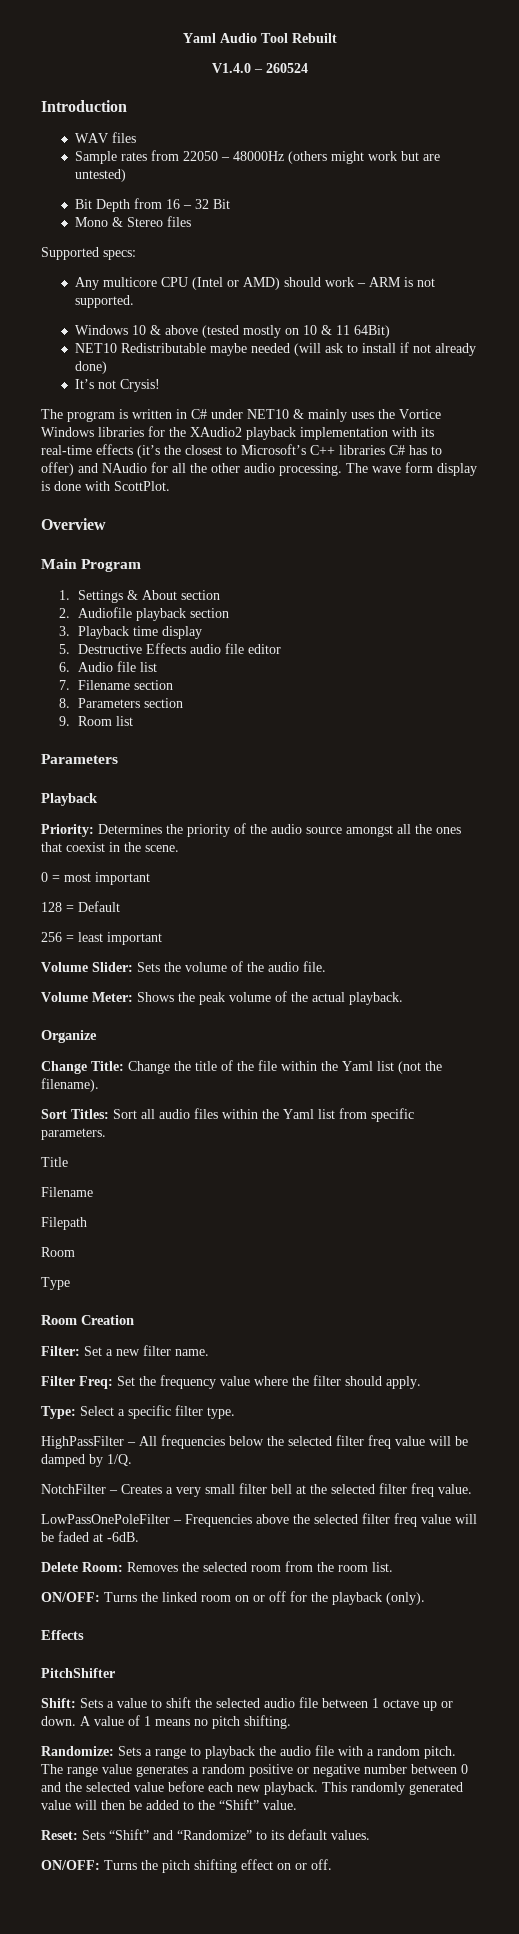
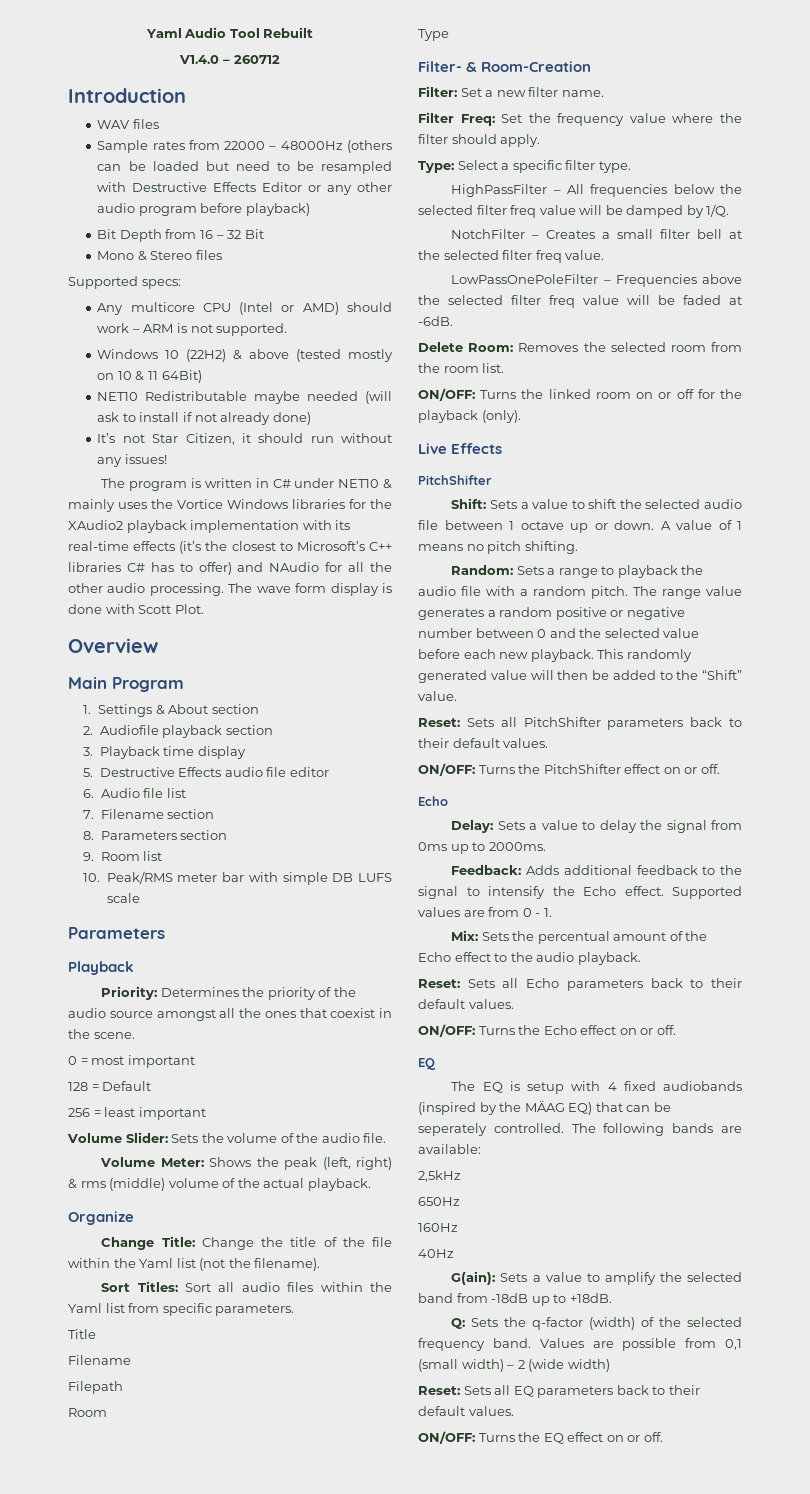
- V1.4.0 – 260524
+ V1.4.0 – 260712
- Sample rates from 22050 – 48000Hz (others might work but are untested)
+ Sample rates from 22000 – 48000Hz (others can be loaded but need to be resampled with Destructive Effects Editor or any other audio program before playback)
- Windows 10 & above (tested mostly on 10 & 11 64Bit)
+ Windows 10 (22H2) & above (tested mostly on 10 & 11 64Bit)
- It’s not Crysis!
+ It’s not Star Citizen, it should run without any issues!
- The wave form display is done with ScottPlot.
+ The wave form display is done with Scott Plot.
+ 10. Peak/RMS meter bar with simple DB LUFS scale
- Volume Meter: Shows the peak volume of the actual playback.
+ Volume Meter: Shows the peak (left, right) & rms (middle) volume of the actual playback.
- Room Creation
+ Filter- & Room-Creation
- NotchFilter – Creates a very small filter bell at the selected filter freq value.
+ NotchFilter – Creates a small filter bell at the selected filter freq value.
  ON/OFF: Turns the linked room on or off for the playback (only).
- Effects
+ Live Effects
- Randomize: Sets a range to playback the audio file with a random pitch.
+ Random: Sets a range to playback the audio file with a random pitch.
- Reset: Sets “Shift” and “Randomize” to its default values.
- ON/OFF: Turns the pitch shifting effect on or off.
+ Reset: Sets all PitchShifter parameters back to their default values.
+ ON/OFF: Turns the PitchShifter effect on or off.
+ Echo
+ Delay: Sets a value to delay the signal from 0ms up to 2000ms.
+ Feedback: Adds additional feedback to the signal to intensify the Echo effect. Supported values are from 0 - 1.
+ Mix: Sets the percentual amount of the Echo effect to the audio playback.
+ Reset: Sets all Echo parameters back to their default values.
+ ON/OFF: Turns the Echo effect on or off.
+ EQ
+ The EQ is setup with 4 fixed audiobands (inspired by the MÄAG EQ) that can be seperately controlled. The following bands are available:
+ 2,5kHz
+ 650Hz
+ 160Hz
+ 40Hz
+ G(ain): Sets a value to amplify the selected band from -18dB up to +18dB.
+ Q: Sets the q-factor (width) of the selected frequency band. Values are possible from 0,1 (small width) – 2 (wide width)
+ Reset: Sets all EQ parameters back to their default values.
+ ON/OFF: Turns the EQ effect on or off.

